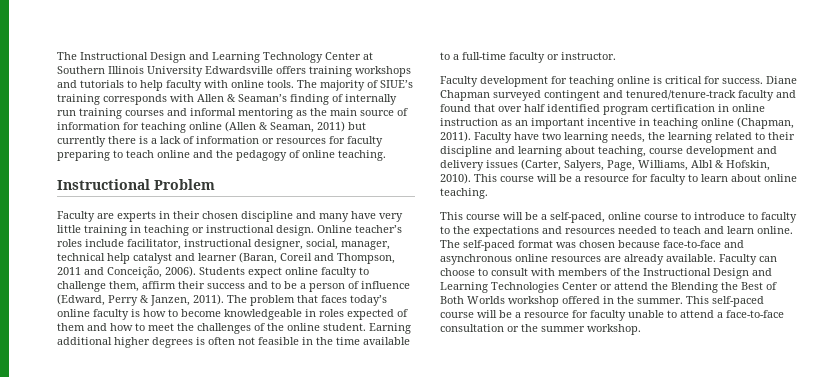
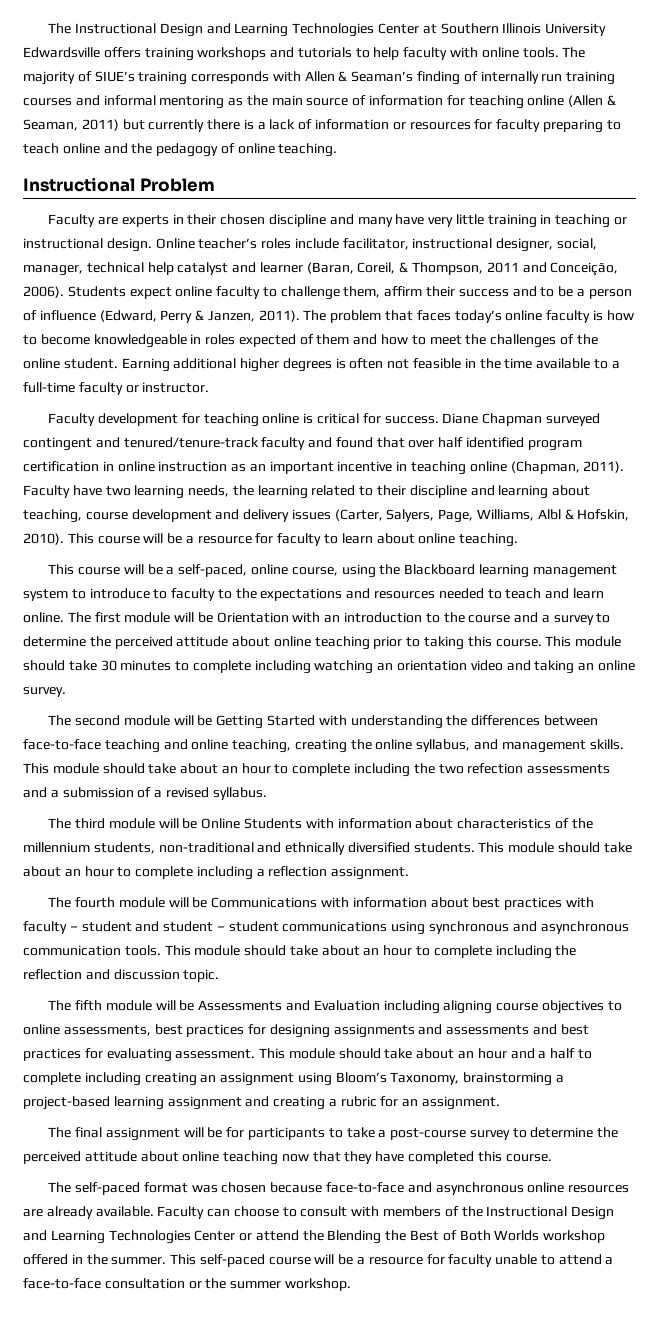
- The Instructional Design and Learning Technology Center at Southern Illinois University Edwardsville offers training workshops and tutorials to help faculty with online tools.
+ The Instructional Design and Learning Technologies Center at Southern Illinois University Edwardsville offers training workshops and tutorials to help faculty with online tools.
- Online teacher’s roles include facilitator, instructional designer, social, manager, technical help catalyst and learner (Baran, Coreil and Thompson, 2011 and Conceição, 2006).
+ Online teacher’s roles include facilitator, instructional designer, social, manager, technical help catalyst and learner (Baran, Coreil, & Thompson, 2011 and Conceição, 2006).
- This course will be a self-paced, online course to introduce to faculty to the expectations and resources needed to teach and learn online.
+ This course will be a self-paced, online course, using the Blackboard learning management system to introduce to faculty to the expectations and resources needed to teach and learn online.
+ The first module will be Orientation with an introduction to the course and a survey to determine the perceived attitude about online teaching prior to taking this course. This module should take 30 minutes to complete including watching an orientation video and taking an online survey.
+ The second module will be Getting Started with understanding the differences between face-to-face teaching and online teaching, creating the online syllabus, and management skills. This module should take about an hour to complete including the two refection assessments and a submission of a revised syllabus.
+ The third module will be Online Students with information about characteristics of the millennium students, non-traditional and ethnically diversified students. This module should take about an hour to complete including a reflection assignment.
+ The fourth module will be Communications with information about best practices with faculty – student and student – student communications using synchronous and asynchronous communication tools. This module should take about an hour to complete including the reflection and discussion topic.
+ The fifth module will be Assessments and Evaluation including aligning course objectives to online assessments, best practices for designing assignments and assessments and best practices for evaluating assessment. This module should take about an hour and a half to complete including creating an assignment using Bloom’s Taxonomy, brainstorming a project-based learning assignment and creating a rubric for an assignment.
+ The final assignment will be for participants to take a post-course survey to determine the perceived attitude about online teaching now that they have completed this course.

